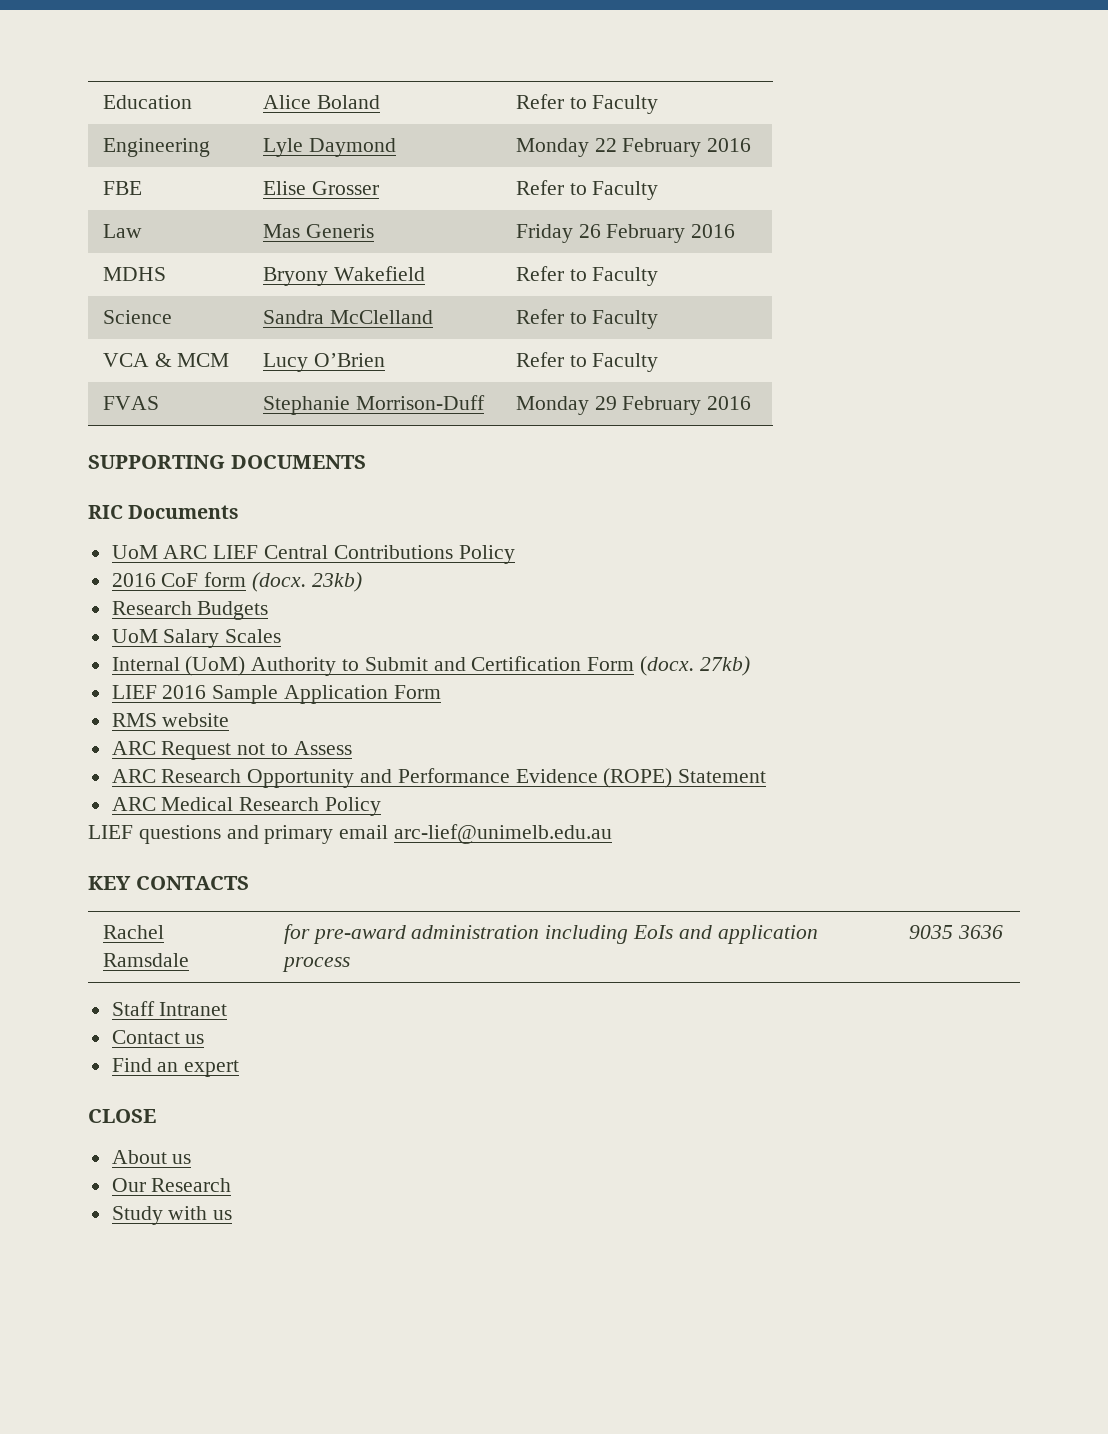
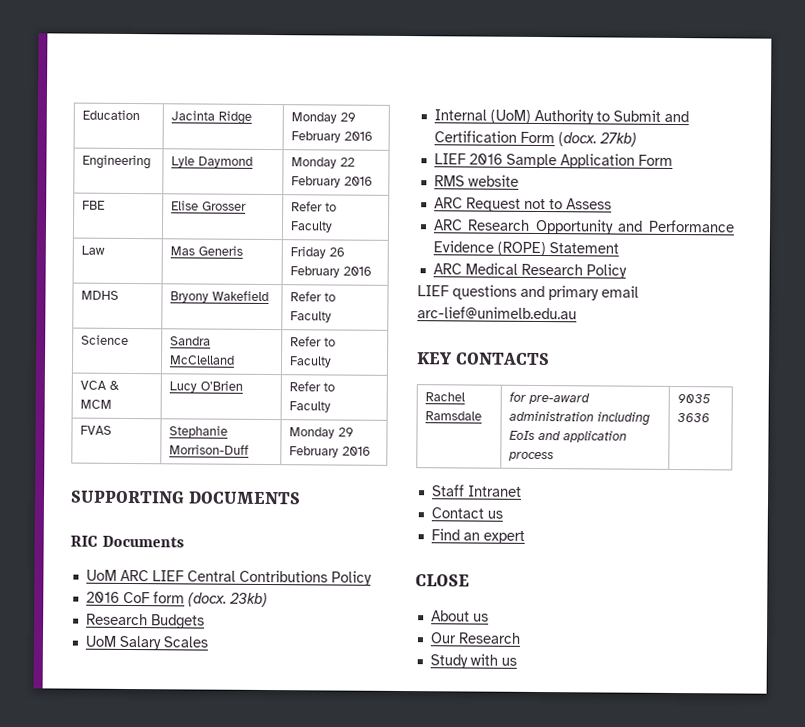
- Education | Alice Boland | Refer to Faculty
+ Education | Jacinta Ridge | Monday 29 February 2016

